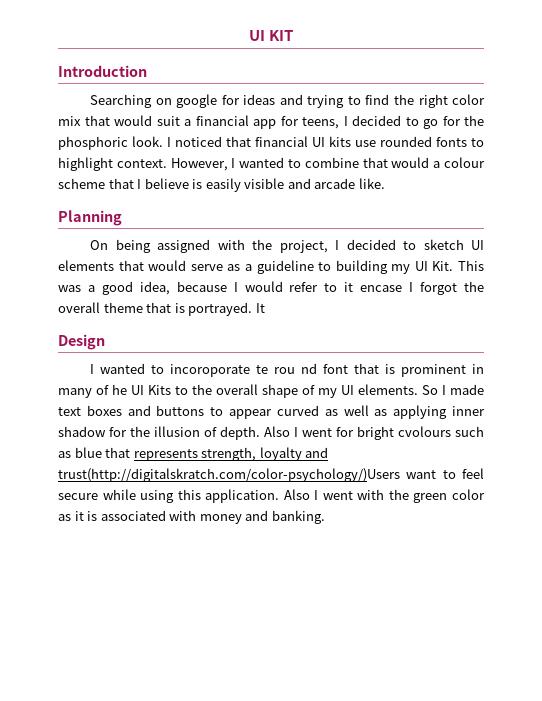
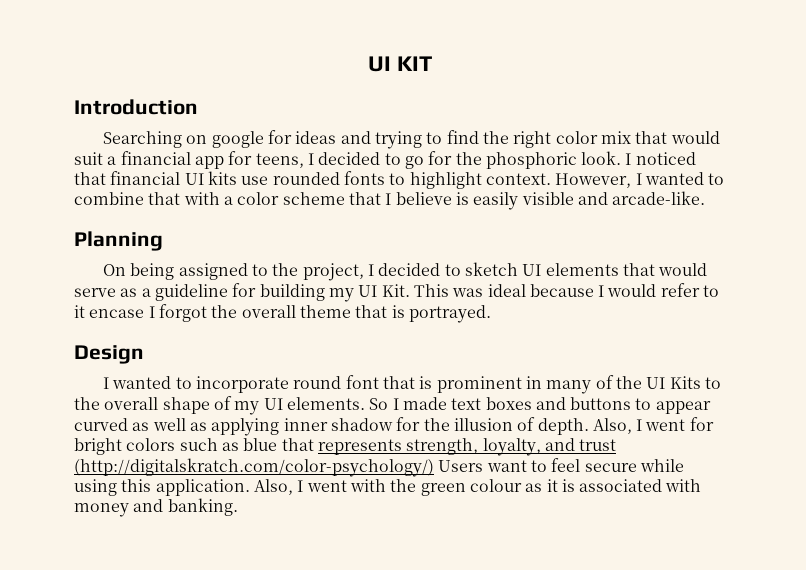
- However, I wanted to combine that would a colour scheme that I believe is easily visible and arcade like.
+ However, I wanted to combine that with a color scheme that I believe is easily visible and arcade-like.
- On being assigned with the project, I decided to sketch UI elements that would serve as a guideline to building my UI Kit. This was a good idea, because I would refer to it encase I forgot the overall theme that is portrayed. It
+ On being assigned to the project, I decided to sketch UI elements that would serve as a guideline for building my UI Kit. This was ideal because I would refer to it encase I forgot the overall theme that is portrayed.
- I wanted to incoroporate te rou nd font that is prominent in many of he UI Kits to the overall shape of my UI elements.
+ I wanted to incorporate round font that is prominent in many of the UI Kits to the overall shape of my UI elements.
- Also I went for bright cvolours such as blue that represents strength, loyalty and trust(http://digitalskratch.com/color-psychology/)Users want to feel secure while using this application.
+ Also, I went for bright colors such as blue that represents strength, loyalty, and trust (http://digitalskratch.com/color-psychology/) Users want to feel secure while using this application.
- Also I went with the green color as it is associated with money and banking.
+ Also, I went with the green colour as it is associated with money and banking.

